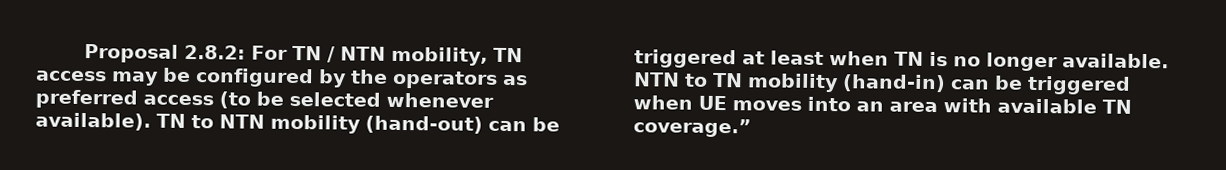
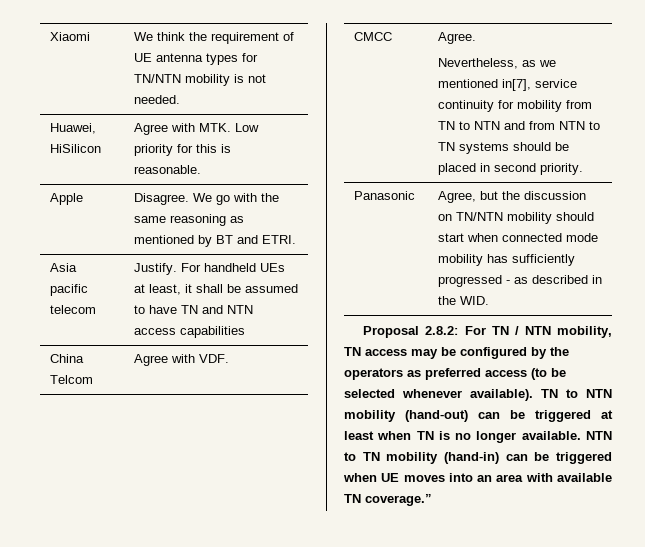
+ Xiaomi | We think the requirement of UE antenna types for TN/NTN mobility is not needed.
+ Huawei, HiSilicon | Agree with MTK. Low priority for this is reasonable.
+ Apple | Disagree. We go with the same reasoning as mentioned by BT and ETRI.
+ Asia pacific telecom | Justify. For handheld UEs at least, it shall be assumed to have TN and NTN access capabilities
+ China Telcom | Agree with VDF.
+ CMCC | Agree.
+ Nevertheless, as we mentioned in[7], service continuity for mobility from TN to NTN and from NTN to TN systems should be placed in second priority.
+ Panasonic | Agree, but the discussion on TN/NTN mobility should start when connected mode mobility has sufficiently progressed - as described in the WID.

